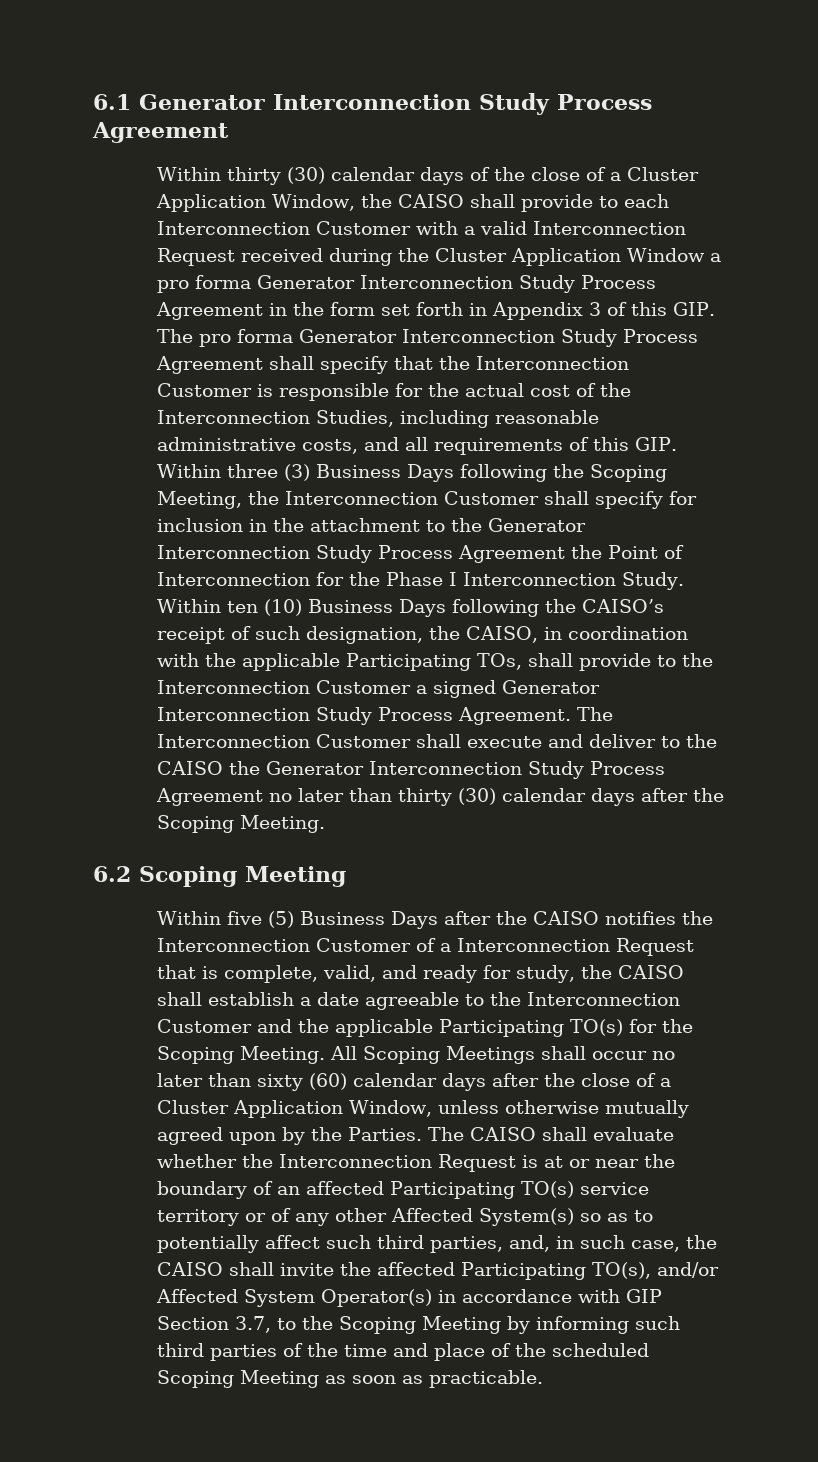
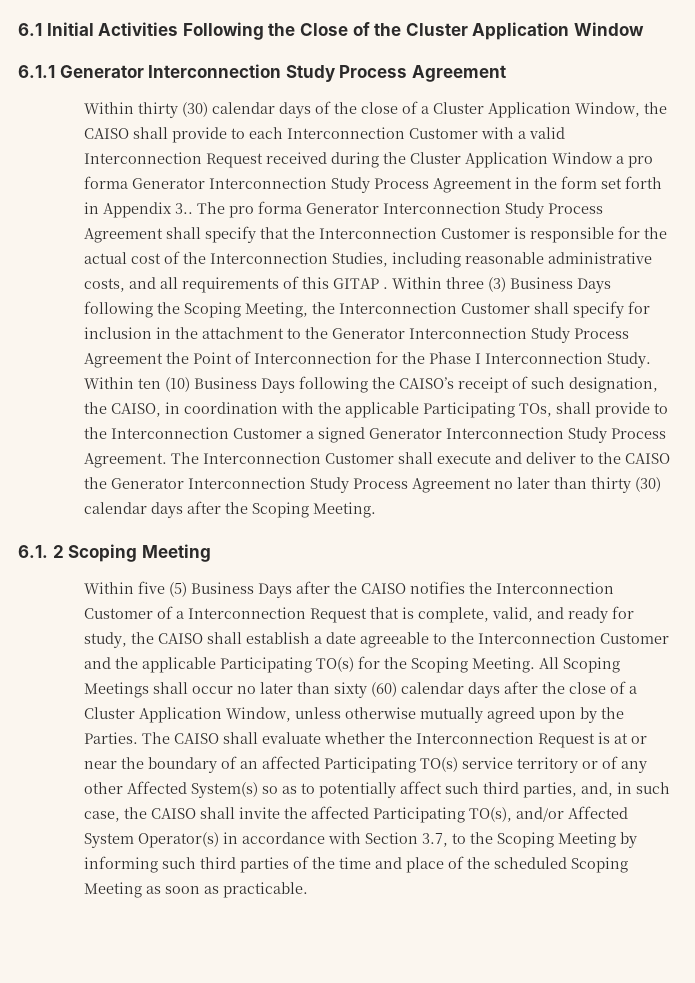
- 6.1 Generator Interconnection Study Process Agreement
+ 6.1 Initial Activities Following the Close of the Cluster Application Window
+ 6.1.1 Generator Interconnection Study Process Agreement
- Within thirty (30) calendar days of the close of a Cluster Application Window, the CAISO shall provide to each Interconnection Customer with a valid Interconnection Request received during the Cluster Application Window a pro forma Generator Interconnection Study Process Agreement in the form set forth in Appendix 3 of this GIP. The pro forma Generator Interconnection Study Process Agreement shall specify that the Interconnection Customer is responsible for the actual cost of the Interconnection Studies, including reasonable administrative costs, and all requirements of this GIP. Within three (3) Business Days following the Scoping Meeting, the Interconnection Customer shall specify for inclusion in the attachment to the Generator Interconnection Study Process Agreement the Point of Interconnection for the Phase I Interconnection Study.
+ Within thirty (30) calendar days of the close of a Cluster Application Window, the CAISO shall provide to each Interconnection Customer with a valid Interconnection Request received during the Cluster Application Window a pro forma Generator Interconnection Study Process Agreement in the form set forth in Appendix 3.. The pro forma Generator Interconnection Study Process Agreement shall specify that the Interconnection Customer is responsible for the actual cost of the Interconnection Studies, including reasonable administrative costs, and all requirements of this GITAP . Within three (3) Business Days following the Scoping Meeting, the Interconnection Customer shall specify for inclusion in the attachment to the Generator Interconnection Study Process Agreement the Point of Interconnection for the Phase I Interconnection Study.
- 6.2 Scoping Meeting
+ 6.1. 2 Scoping Meeting
- The CAISO shall evaluate whether the Interconnection Request is at or near the boundary of an affected Participating TO(s) service territory or of any other Affected System(s) so as to potentially affect such third parties, and, in such case, the CAISO shall invite the affected Participating TO(s), and/or Affected System Operator(s) in accordance with GIP Section 3.7, to the Scoping Meeting by informing such third parties of the time and place of the scheduled Scoping Meeting as soon as practicable.
+ The CAISO shall evaluate whether the Interconnection Request is at or near the boundary of an affected Participating TO(s) service territory or of any other Affected System(s) so as to potentially affect such third parties, and, in such case, the CAISO shall invite the affected Participating TO(s), and/or Affected System Operator(s) in accordance with Section 3.7, to the Scoping Meeting by informing such third parties of the time and place of the scheduled Scoping Meeting as soon as practicable.

